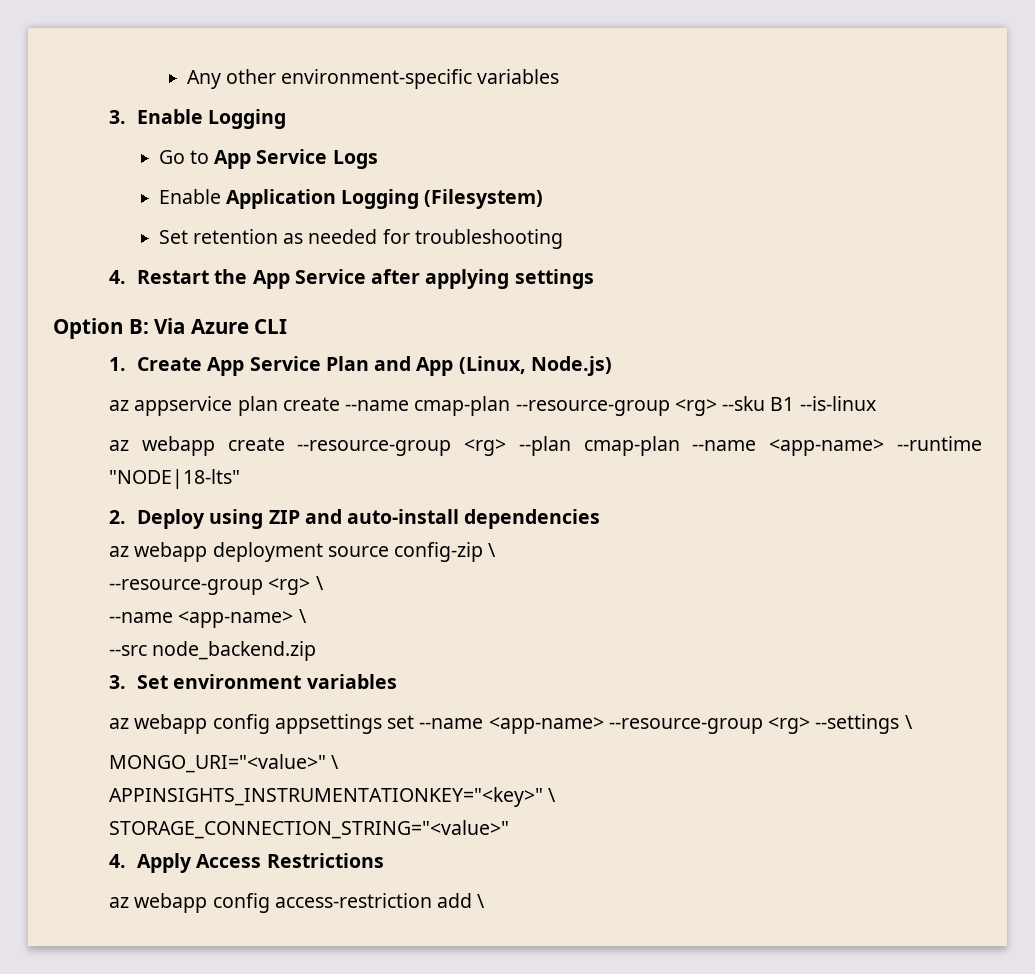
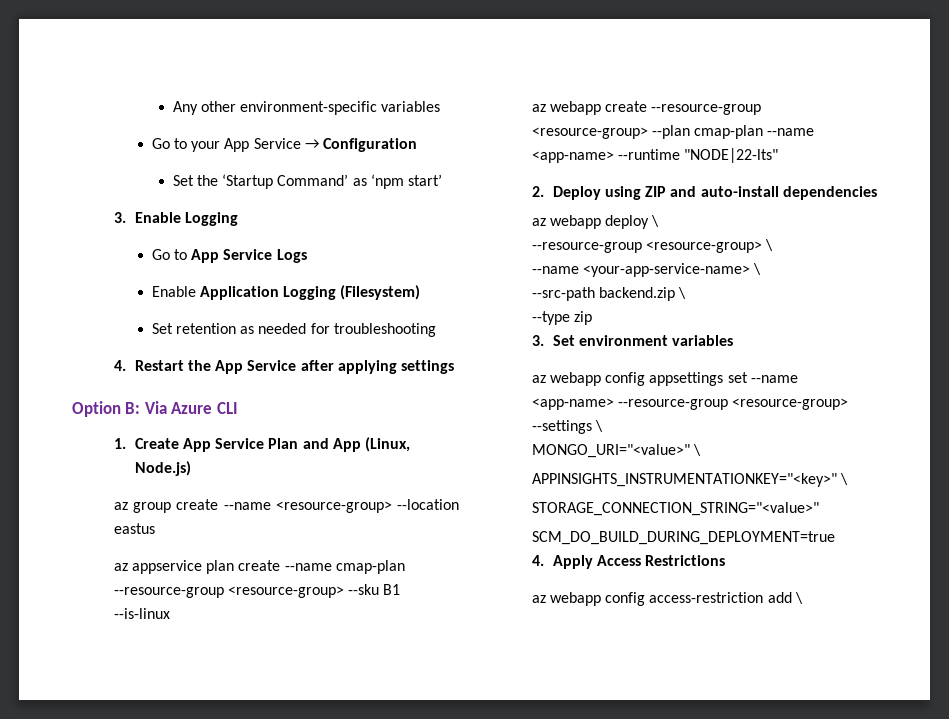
+ Go to your App Service → Configuration
+ Set the ‘Startup Command’ as ‘npm start’
+ az group create --name <resource-group> --location eastus
- az appservice plan create --name cmap-plan --resource-group <rg> --sku B1 --is-linux
+ az appservice plan create --name cmap-plan --resource-group <resource-group> --sku B1 --is-linux
- az webapp create --resource-group <rg> --plan cmap-plan --name <app-name> --runtime "NODE|18-lts"
+ az webapp create --resource-group <resource-group> --plan cmap-plan --name <app-name> --runtime "NODE|22-lts"
- az webapp deployment source config-zip \
+ az webapp deploy \
- --resource-group <rg> \
+ --resource-group <resource-group> \
- --name <app-name> \
- --src node_backend.zip
+ --name <your-app-service-name> \
+ --src-path backend.zip \
+ --type zip
- az webapp config appsettings set --name <app-name> --resource-group <rg> --settings \
+ az webapp config appsettings set --name <app-name> --resource-group <resource-group> --settings \
+ SCM_DO_BUILD_DURING_DEPLOYMENT=true

